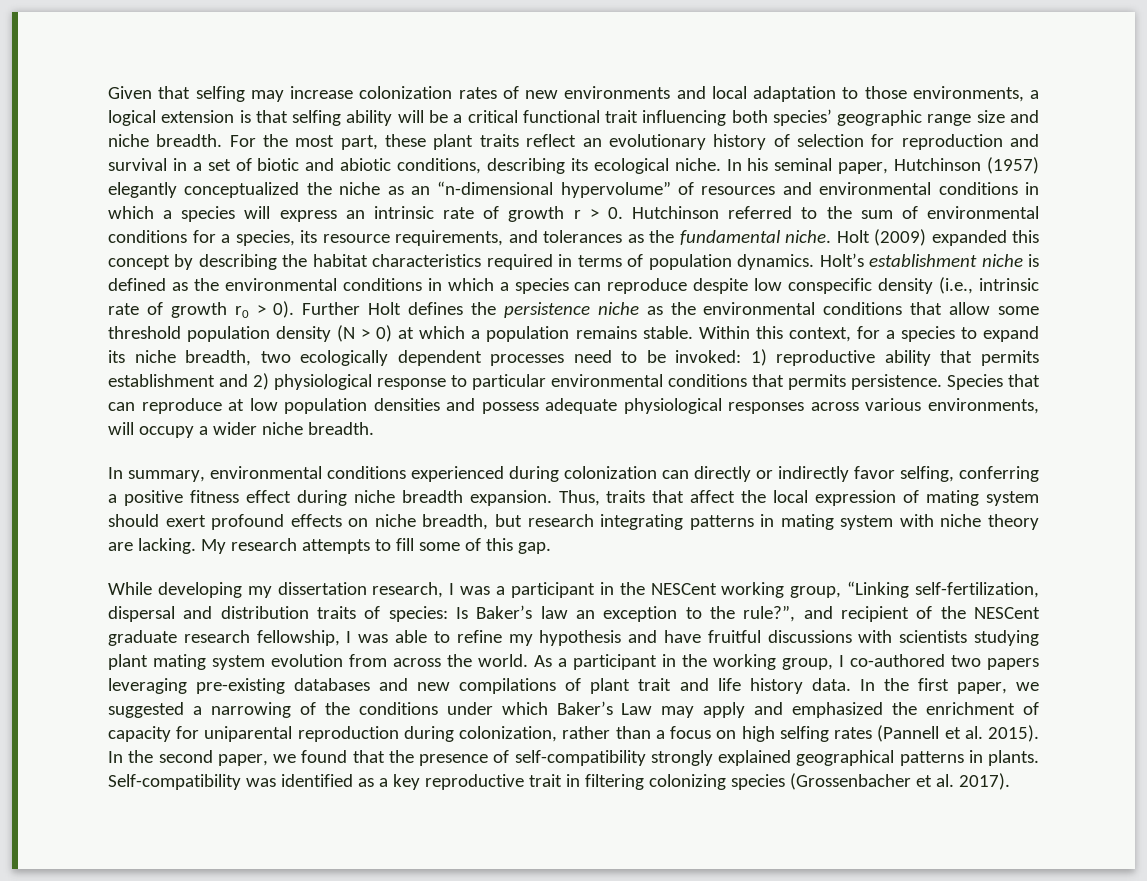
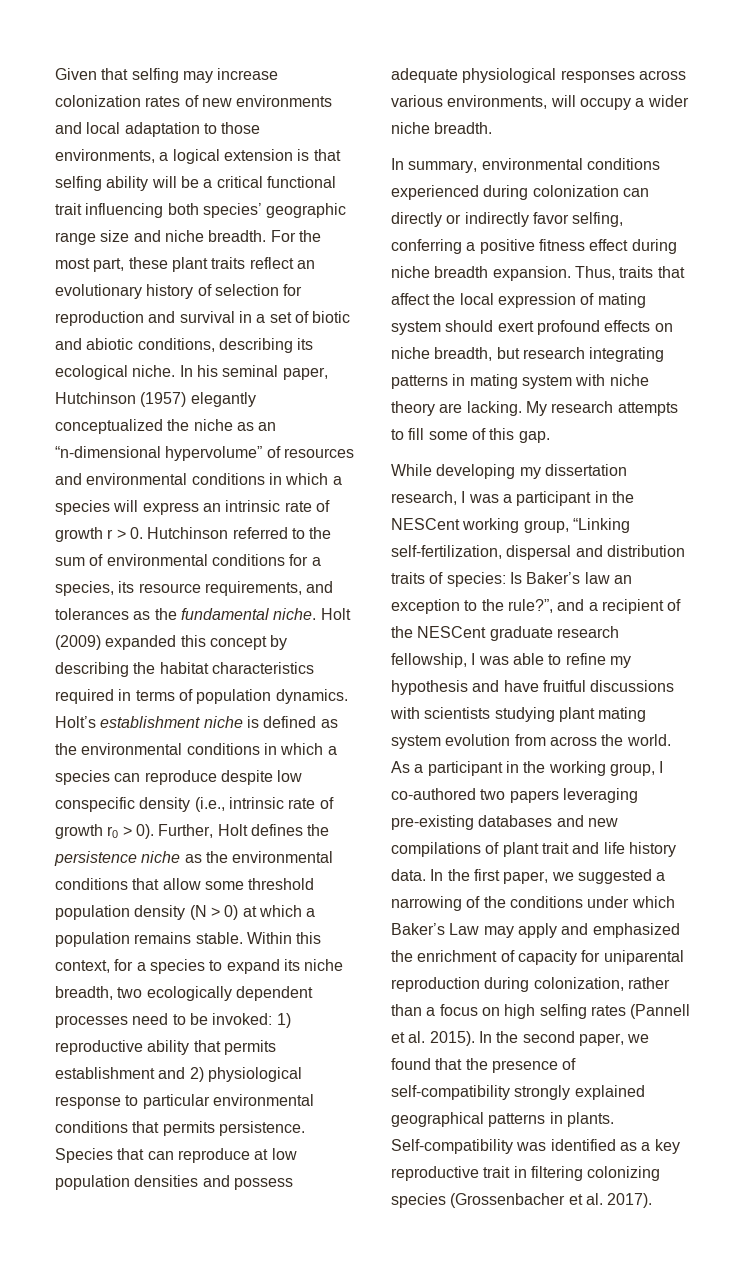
- Further Holt defines the persistence niche as the environmental conditions that allow some threshold population density (N > 0) at which a population remains stable.
+ Further, Holt defines the persistence niche as the environmental conditions that allow some threshold population density (N > 0) at which a population remains stable.
- While developing my dissertation research, I was a participant in the NESCent working group, “Linking self-fertilization, dispersal and distribution traits of species: Is Baker’s law an exception to the rule?”, and recipient of the NESCent graduate research fellowship, I was able to refine my hypothesis and have fruitful discussions with scientists studying plant mating system evolution from across the world.
+ While developing my dissertation research, I was a participant in the NESCent working group, “Linking self-fertilization, dispersal and distribution traits of species: Is Baker’s law an exception to the rule?”, and a recipient of the NESCent graduate research fellowship, I was able to refine my hypothesis and have fruitful discussions with scientists studying plant mating system evolution from across the world.

